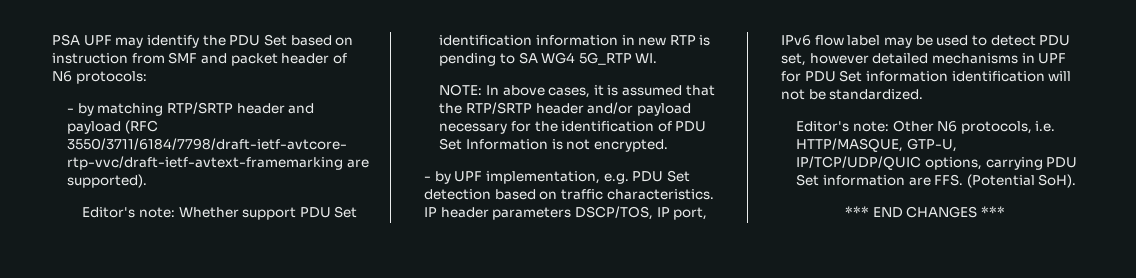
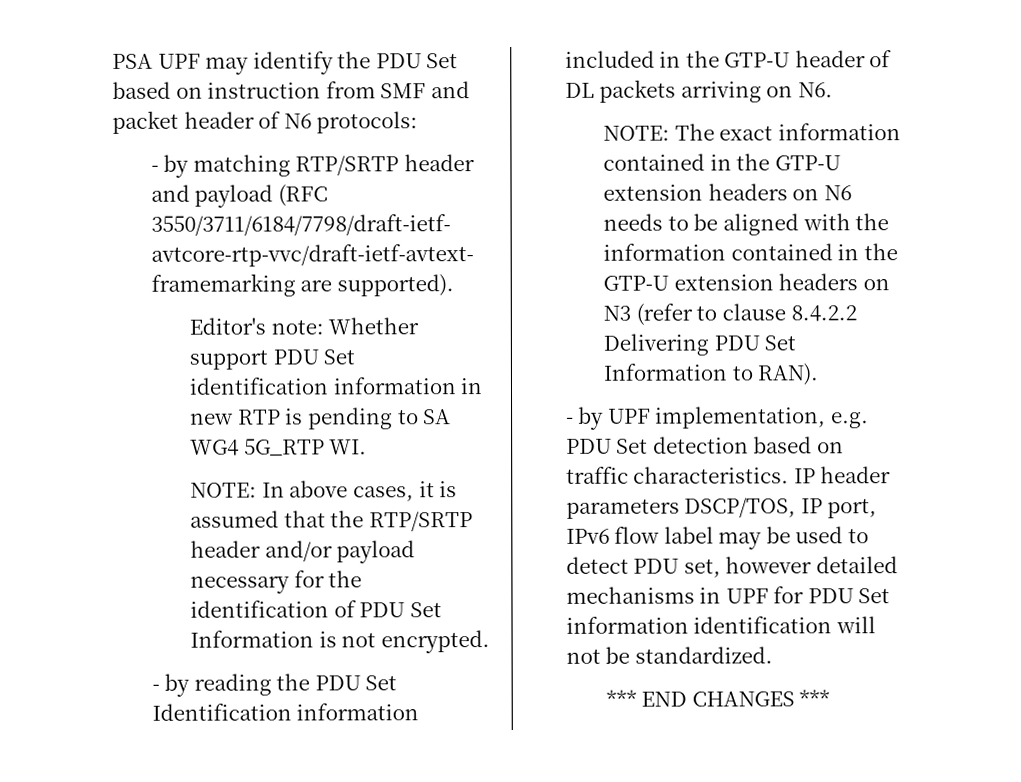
+ - by reading the PDU Set Identification information included in the GTP-U header of DL packets arriving on N6.
+ NOTE: The exact information contained in the GTP-U extension headers on N6 needs to be aligned with the information contained in the GTP-U extension headers on N3 (refer to clause 8.4.2.2 Delivering PDU Set Information to RAN).
- Editor's note: Other N6 protocols, i.e. HTTP/MASQUE, GTP-U, IP/TCP/UDP/QUIC options, carrying PDU Set information are FFS. (Potential SoH).

